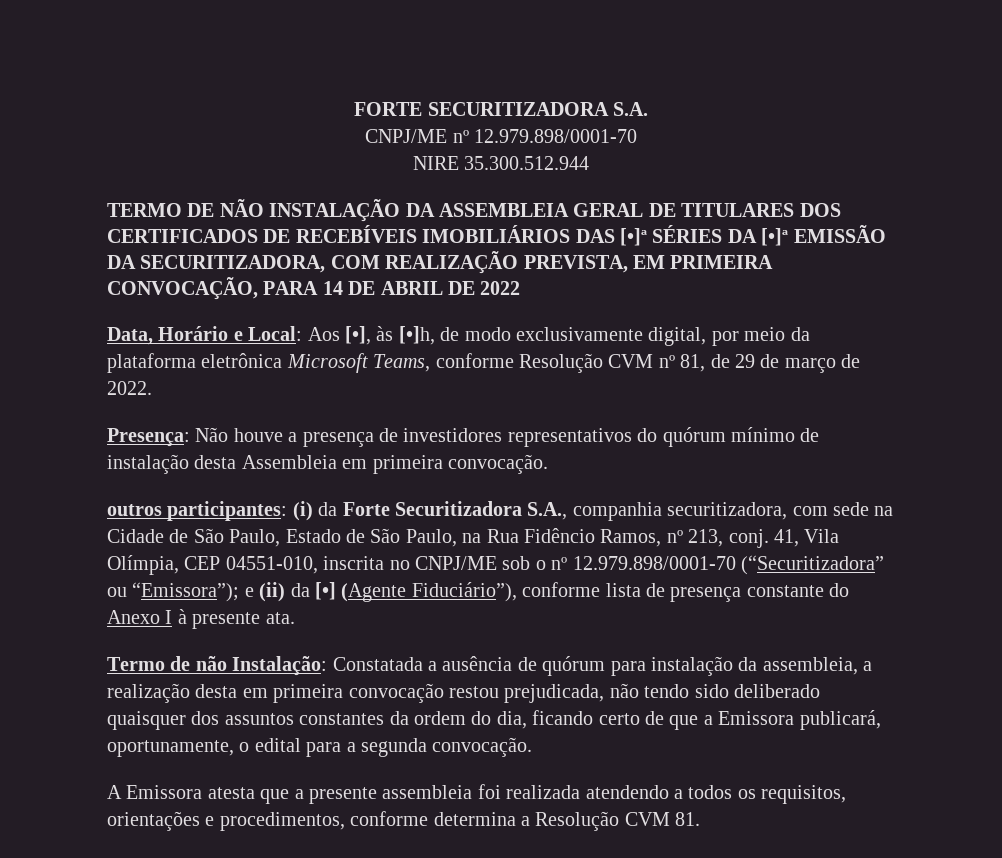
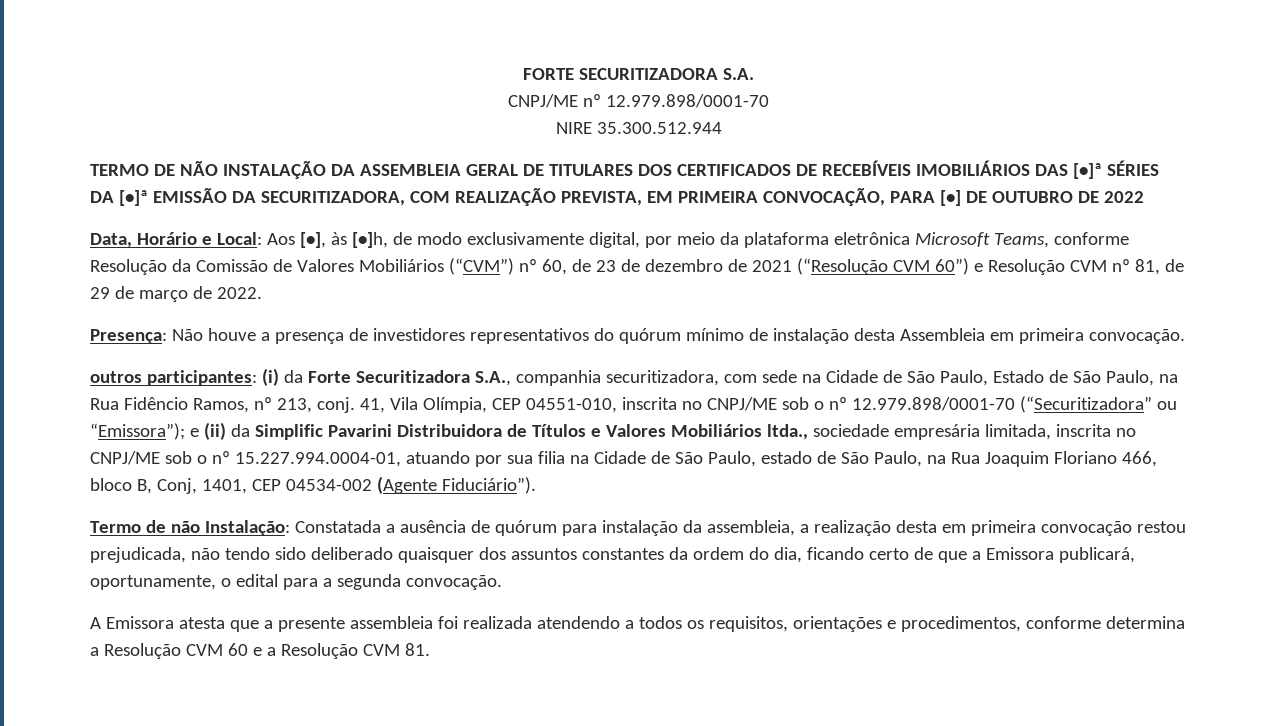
- TERMO DE NÃO INSTALAÇÃO DA ASSEMBLEIA GERAL DE TITULARES DOS CERTIFICADOS DE RECEBÍVEIS IMOBILIÁRIOS DAS [•]ª SÉRIES DA [•]ª EMISSÃO DA SECURITIZADORA, COM REALIZAÇÃO PREVISTA, EM PRIMEIRA CONVOCAÇÃO, PARA 14 DE ABRIL DE 2022
+ TERMO DE NÃO INSTALAÇÃO DA ASSEMBLEIA GERAL DE TITULARES DOS CERTIFICADOS DE RECEBÍVEIS IMOBILIÁRIOS DAS [•]ª SÉRIES DA [•]ª EMISSÃO DA SECURITIZADORA, COM REALIZAÇÃO PREVISTA, EM PRIMEIRA CONVOCAÇÃO, PARA [•] DE OUTUBRO DE 2022
- Data, Horário e Local: Aos [•], às [•]h, de modo exclusivamente digital, por meio da plataforma eletrônica Microsoft Teams, conforme Resolução CVM nº 81, de 29 de março de 2022.
+ Data, Horário e Local: Aos [•], às [•]h, de modo exclusivamente digital, por meio da plataforma eletrônica Microsoft Teams, conforme Resolução da Comissão de Valores Mobiliários (“CVM”) nº 60, de 23 de dezembro de 2021 (“Resolução CVM 60”) e Resolução CVM nº 81, de 29 de março de 2022.
- 41, Vila Olímpia, CEP 04551-010, inscrita no CNPJ/ME sob o nº 12.979.898/0001-70 (“Securitizadora” ou “Emissora”); e (ii) da [•] (Agente Fiduciário”), conforme lista de presença constante do Anexo I à presente ata.
+ 41, Vila Olímpia, CEP 04551-010, inscrita no CNPJ/ME sob o nº 12.979.898/0001-70 (“Securitizadora” ou “Emissora”); e (ii) da Simplific Pavarini Distribuidora de Títulos e Valores Mobiliários ltda., sociedade empresária limitada, inscrita no CNPJ/ME sob o nº 15.227.994.0004-01, atuando por sua filia na Cidade de São Paulo, estado de São Paulo, na Rua Joaquim Floriano 466, bloco B, Conj, 1401, CEP 04534-002 (Agente Fiduciário”).
- A Emissora atesta que a presente assembleia foi realizada atendendo a todos os requisitos, orientações e procedimentos, conforme determina a Resolução CVM 81.
+ A Emissora atesta que a presente assembleia foi realizada atendendo a todos os requisitos, orientações e procedimentos, conforme determina a Resolução CVM 60 e a Resolução CVM 81.

